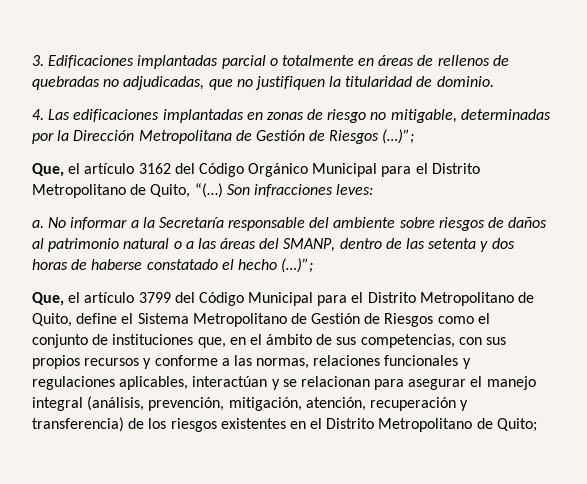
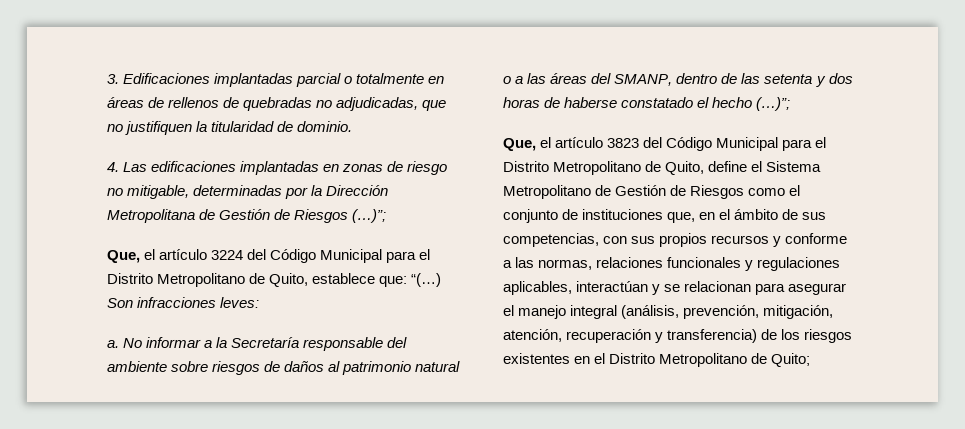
- Que, el artículo 3162 del Código Orgánico Municipal para el Distrito Metropolitano de Quito, “(…)
+ Que, el artículo 3224 del Código Municipal para el Distrito Metropolitano de Quito, establece que: “(…)
- Que, el artículo 3799 del Código Municipal para el Distrito Metropolitano de Quito, define el Sistema Metropolitano de Gestión de Riesgos como el conjunto de instituciones que, en el ámbito de sus competencias, con sus propios recursos y conforme a las normas, relaciones funcionales y regulaciones aplicables, interactúan y se relacionan para asegurar el manejo integral (análisis, prevención, mitigación, atención, recuperación y transferencia) de los riesgos existentes en el Distrito Metropolitano de Quito;
+ Que, el artículo 3823 del Código Municipal para el Distrito Metropolitano de Quito, define el Sistema Metropolitano de Gestión de Riesgos como el conjunto de instituciones que, en el ámbito de sus competencias, con sus propios recursos y conforme a las normas, relaciones funcionales y regulaciones aplicables, interactúan y se relacionan para asegurar el manejo integral (análisis, prevención, mitigación, atención, recuperación y transferencia) de los riesgos existentes en el Distrito Metropolitano de Quito;

